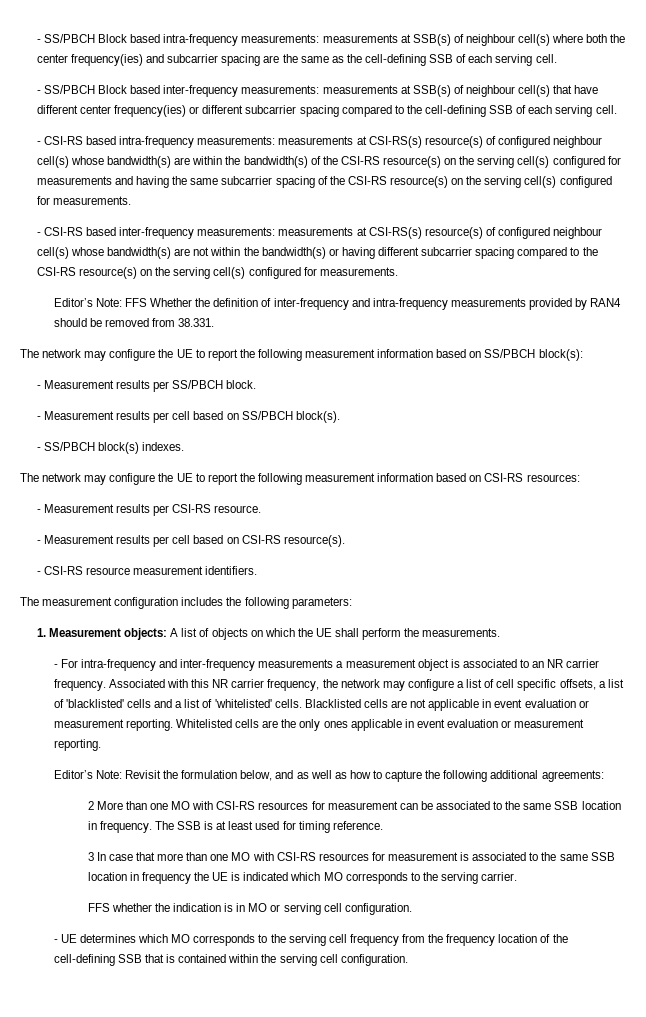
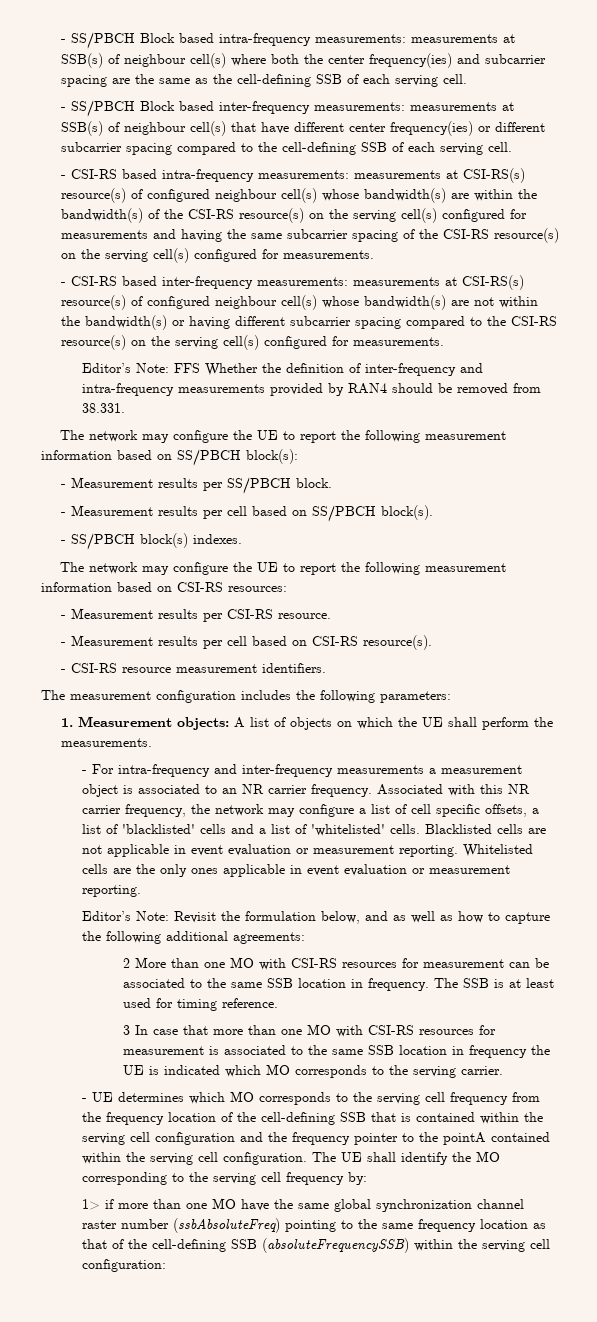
- FFS whether the indication is in MO or serving cell configuration.
- - UE determines which MO corresponds to the serving cell frequency from the frequency location of the cell-defining SSB that is contained within the serving cell configuration.
+ - UE determines which MO corresponds to the serving cell frequency from the frequency location of the cell-defining SSB that is contained within the serving cell configuration and the frequency pointer to the pointA contained within the serving cell configuration. The UE shall identify the MO corresponding to the serving cell frequency by:
+ 1> if more than one MO have the same global synchronization channel raster number (ssbAbsoluteFreq) pointing to the same frequency location as that of the cell-defining SSB (absoluteFrequencySSB) within the serving cell configuration:

